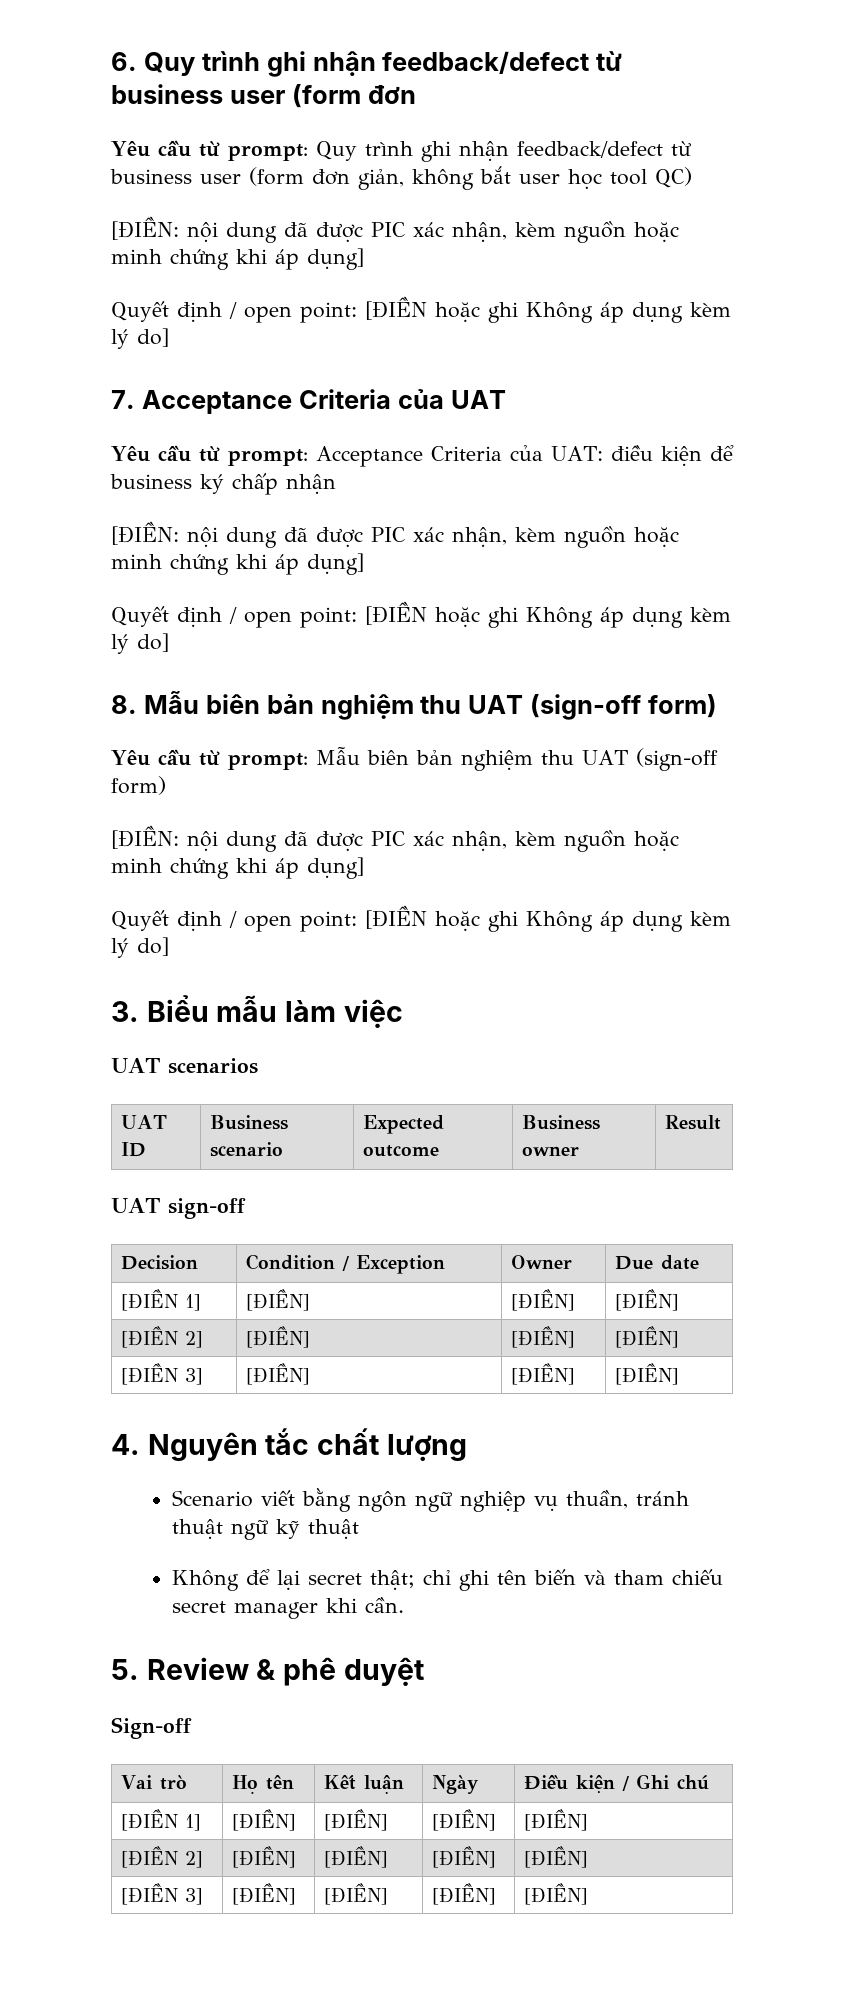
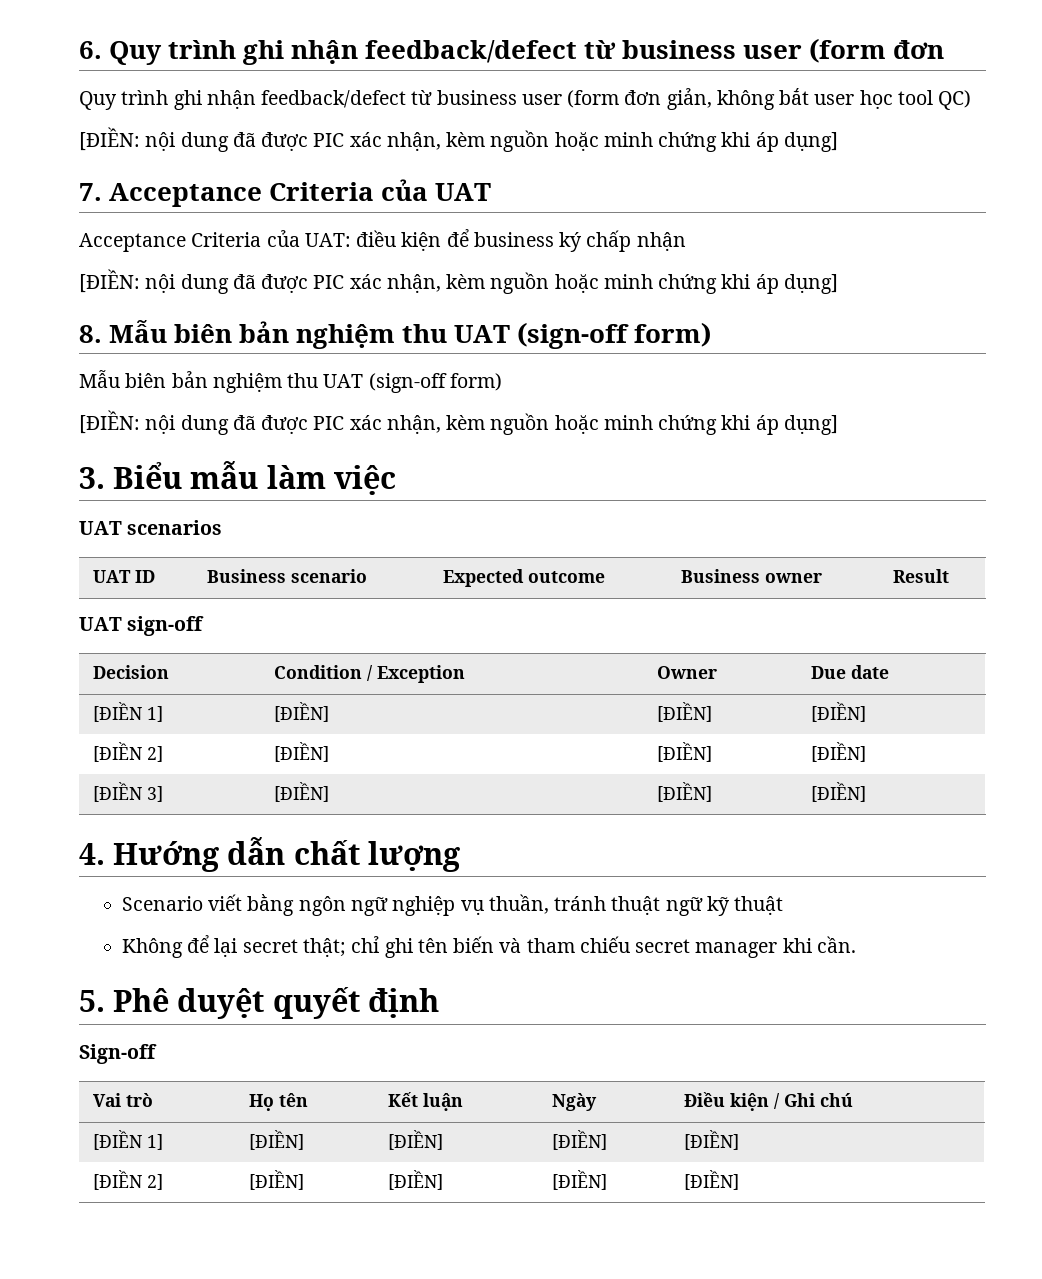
- Yêu cầu từ prompt: Quy trình ghi nhận feedback/defect từ business user (form đơn giản, không bắt user học tool QC)
+ Quy trình ghi nhận feedback/defect từ business user (form đơn giản, không bắt user học tool QC)
  [ĐIỀN: nội dung đã được PIC xác nhận, kèm nguồn hoặc minh chứng khi áp dụng]
- Quyết định / open point: [ĐIỀN hoặc ghi Không áp dụng kèm lý do]
- Yêu cầu từ prompt: Acceptance Criteria của UAT: điều kiện để business ký chấp nhận
+ Acceptance Criteria của UAT: điều kiện để business ký chấp nhận
  [ĐIỀN: nội dung đã được PIC xác nhận, kèm nguồn hoặc minh chứng khi áp dụng]
- Quyết định / open point: [ĐIỀN hoặc ghi Không áp dụng kèm lý do]
  8. Mẫu biên bản nghiệm thu UAT (sign-off form)
- Yêu cầu từ prompt: Mẫu biên bản nghiệm thu UAT (sign-off form)
+ Mẫu biên bản nghiệm thu UAT (sign-off form)
  [ĐIỀN: nội dung đã được PIC xác nhận, kèm nguồn hoặc minh chứng khi áp dụng]
- Quyết định / open point: [ĐIỀN hoặc ghi Không áp dụng kèm lý do]
- 4. Nguyên tắc chất lượng
+ 4. Hướng dẫn chất lượng
- 5. Review & phê duyệt
+ 5. Phê duyệt quyết định
- [ĐIỀN 3] | [ĐIỀN] | [ĐIỀN] | [ĐIỀN] | [ĐIỀN]

